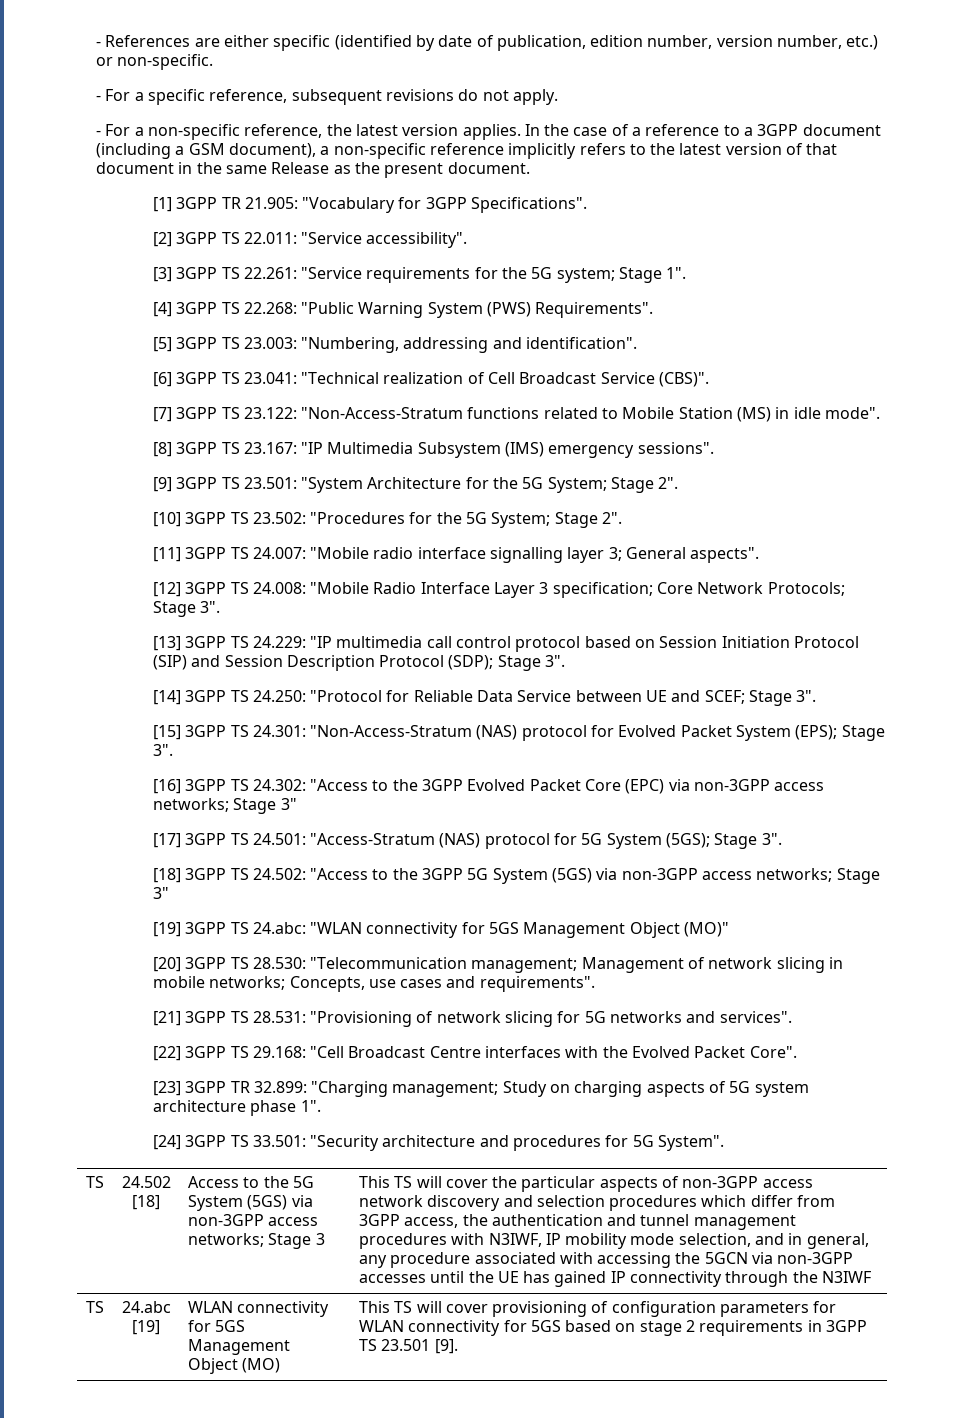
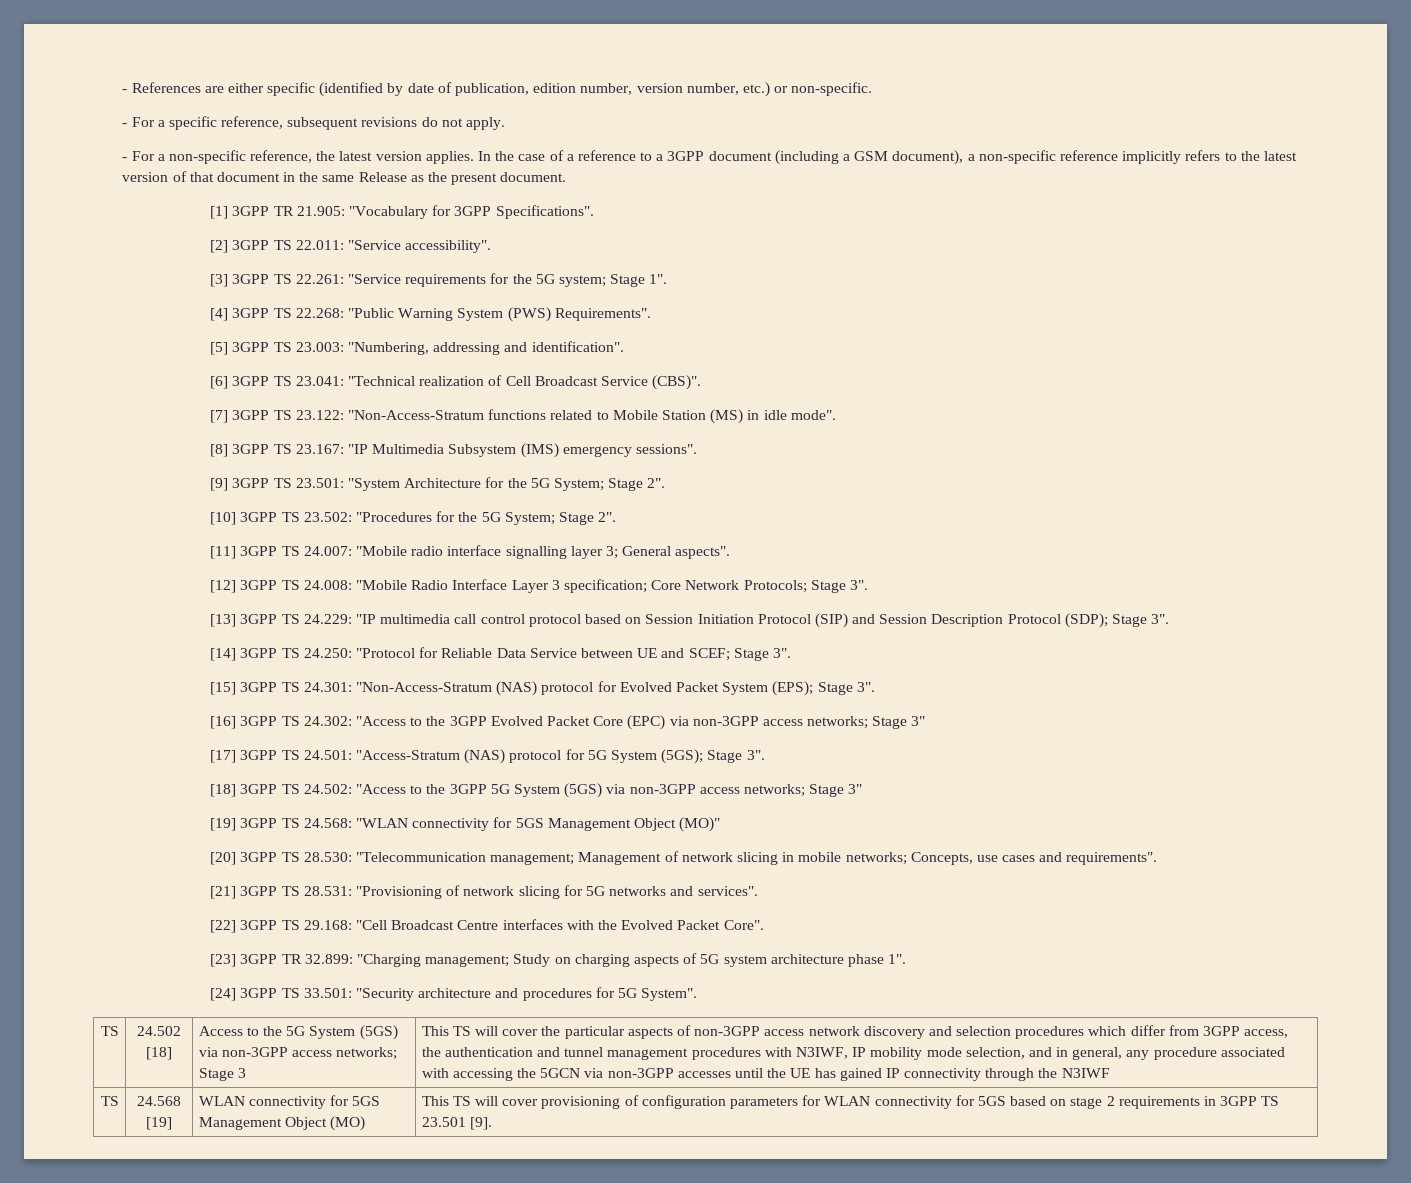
- [19] 3GPP TS 24.abc: "WLAN connectivity for 5GS Management Object (MO)"
+ [19] 3GPP TS 24.568: "WLAN connectivity for 5GS Management Object (MO)"
- TS | 24.abc [19] | WLAN connectivity for 5GS Management Object (MO) | This TS will cover provisioning of configuration parameters for WLAN connectivity for 5GS based on stage 2 requirements in 3GPP TS 23.501 [9].
+ TS | 24.568 [19] | WLAN connectivity for 5GS Management Object (MO) | This TS will cover provisioning of configuration parameters for WLAN connectivity for 5GS based on stage 2 requirements in 3GPP TS 23.501 [9].

